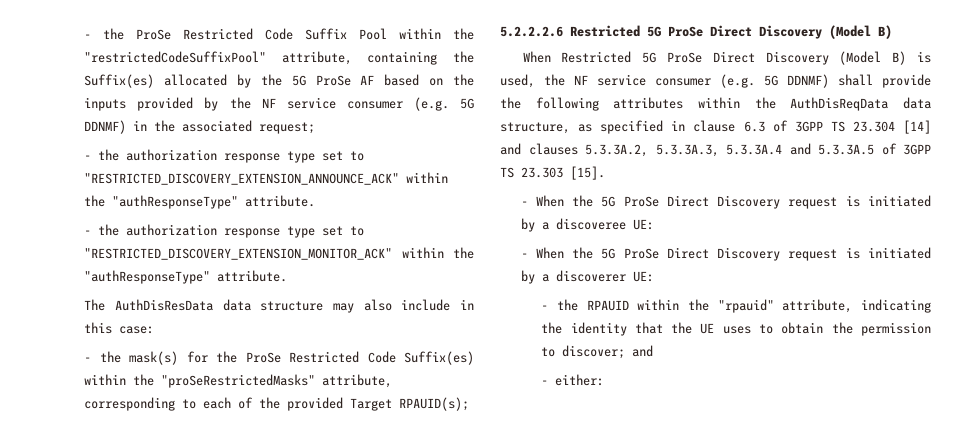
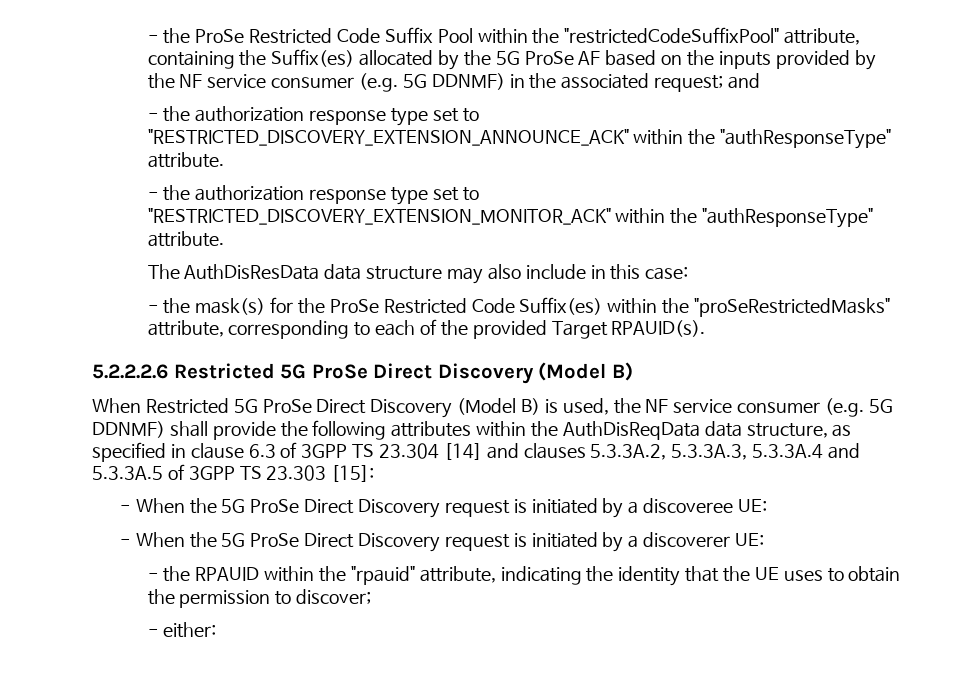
- - the ProSe Restricted Code Suffix Pool within the "restrictedCodeSuffixPool" attribute, containing the Suffix(es) allocated by the 5G ProSe AF based on the inputs provided by the NF service consumer (e.g. 5G DDNMF) in the associated request;
+ - the ProSe Restricted Code Suffix Pool within the "restrictedCodeSuffixPool" attribute, containing the Suffix(es) allocated by the 5G ProSe AF based on the inputs provided by the NF service consumer (e.g. 5G DDNMF) in the associated request; and
- - the mask(s) for the ProSe Restricted Code Suffix(es) within the "proSeRestrictedMasks" attribute, corresponding to each of the provided Target RPAUID(s);
+ - the mask(s) for the ProSe Restricted Code Suffix(es) within the "proSeRestrictedMasks" attribute, corresponding to each of the provided Target RPAUID(s).
- When Restricted 5G ProSe Direct Discovery (Model B) is used, the NF service consumer (e.g. 5G DDNMF) shall provide the following attributes within the AuthDisReqData data structure, as specified in clause 6.3 of 3GPP TS 23.304 [14] and clauses 5.3.3A.2, 5.3.3A.3, 5.3.3A.4 and 5.3.3A.5 of 3GPP TS 23.303 [15].
+ When Restricted 5G ProSe Direct Discovery (Model B) is used, the NF service consumer (e.g. 5G DDNMF) shall provide the following attributes within the AuthDisReqData data structure, as specified in clause 6.3 of 3GPP TS 23.304 [14] and clauses 5.3.3A.2, 5.3.3A.3, 5.3.3A.4 and 5.3.3A.5 of 3GPP TS 23.303 [15]:
- - the RPAUID within the "rpauid" attribute, indicating the identity that the UE uses to obtain the permission to discover; and
+ - the RPAUID within the "rpauid" attribute, indicating the identity that the UE uses to obtain the permission to discover;

